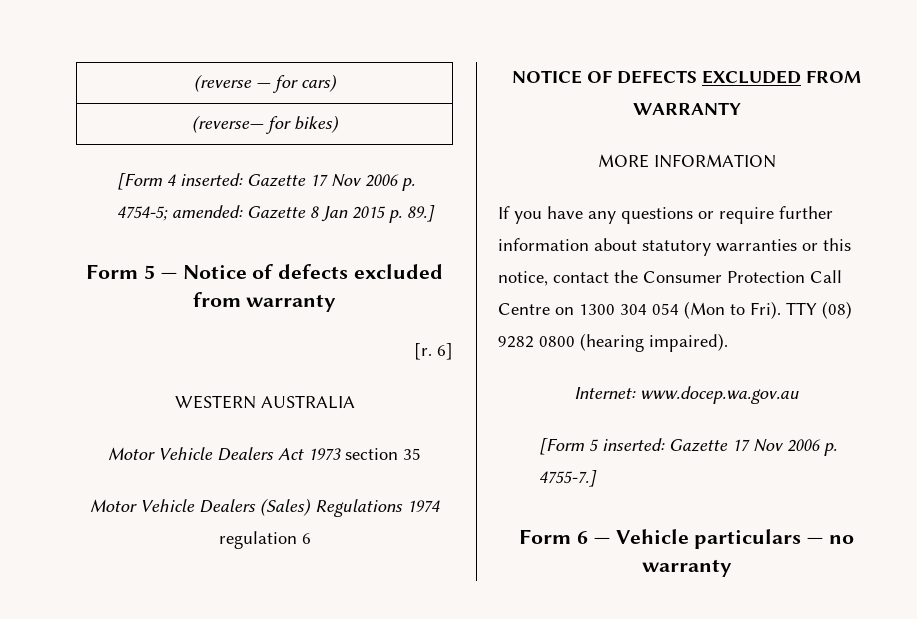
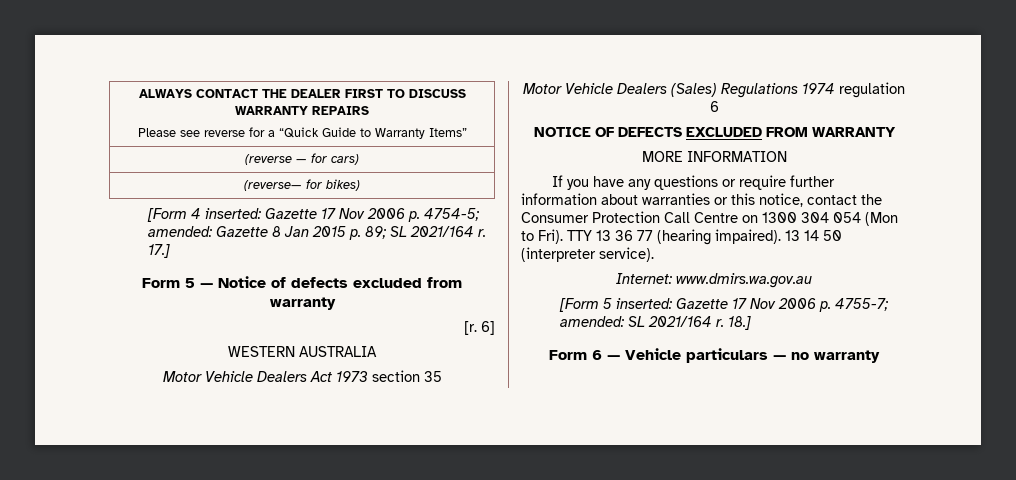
+ ALWAYS CONTACT THE DEALER FIRST TO DISCUSS WARRANTY REPAIRS
+ Please see reverse for a “Quick Guide to Warranty Items”
- [Form 4 inserted: Gazette 17 Nov 2006 p. 4754-5; amended: Gazette 8 Jan 2015 p. 89.]
+ [Form 4 inserted: Gazette 17 Nov 2006 p. 4754-5; amended: Gazette 8 Jan 2015 p. 89; SL 2021/164 r. 17.]
- If you have any questions or require further information about statutory warranties or this notice, contact the Consumer Protection Call Centre on 1300 304 054 (Mon to Fri).
+ If you have any questions or require further information about warranties or this notice, contact the Consumer Protection Call Centre on 1300 304 054 (Mon to Fri).
- TTY (08) 9282 0800 (hearing impaired).
+ TTY 13 36 77 (hearing impaired). 13 14 50 (interpreter service).
- Internet: www.docep.wa.gov.au
+ Internet: www.dmirs.wa.gov.au
- [Form 5 inserted: Gazette 17 Nov 2006 p. 4755-7.]
+ [Form 5 inserted: Gazette 17 Nov 2006 p. 4755-7; amended: SL 2021/164 r. 18.]

